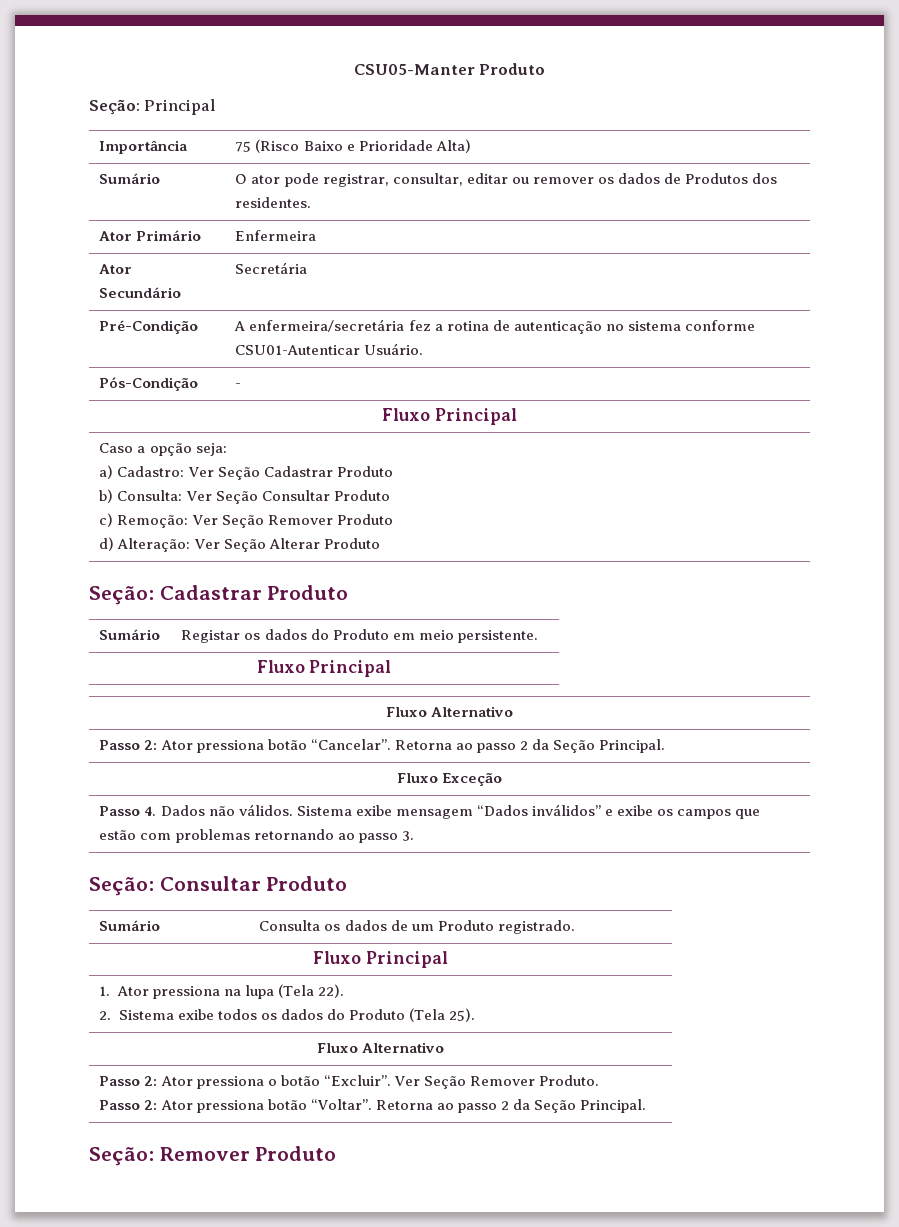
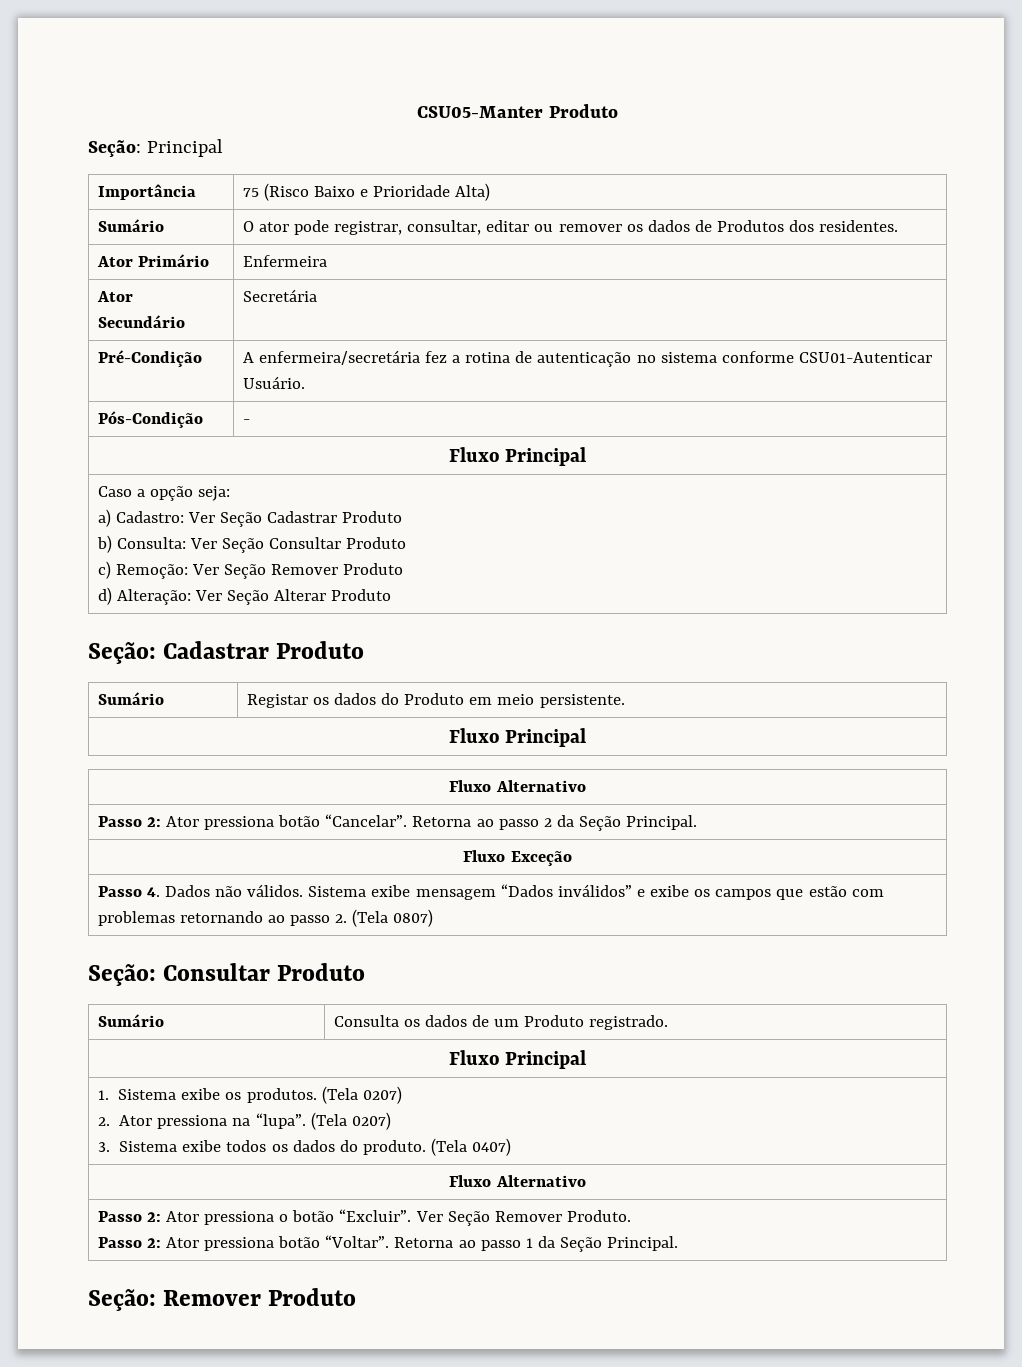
- Passo 4. Dados não válidos. Sistema exibe mensagem “Dados inválidos” e exibe os campos que estão com problemas retornando ao passo 3.
+ Passo 4. Dados não válidos. Sistema exibe mensagem “Dados inválidos” e exibe os campos que estão com problemas retornando ao passo 2. (Tela 0807)
- 1. Ator pressiona na lupa (Tela 22).
- 2. Sistema exibe todos os dados do Produto (Tela 25).
+ 1. Sistema exibe os produtos. (Tela 0207)
+ 2. Ator pressiona na “lupa”. (Tela 0207)
+ 3. Sistema exibe todos os dados do produto. (Tela 0407)
  Passo 2: Ator pressiona o botão “Excluir”. Ver Seção Remover Produto.
- Passo 2: Ator pressiona botão “Voltar”. Retorna ao passo 2 da Seção Principal.
+ Passo 2: Ator pressiona botão “Voltar”. Retorna ao passo 1 da Seção Principal.

